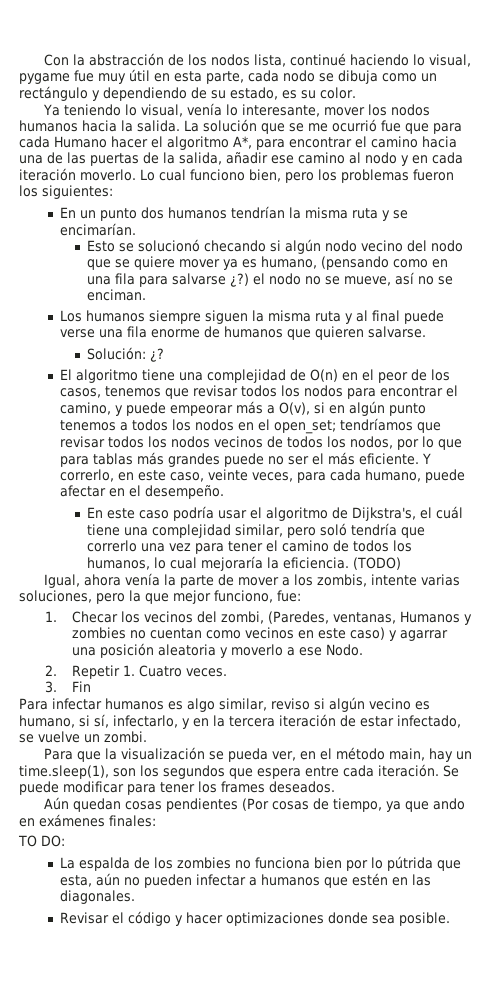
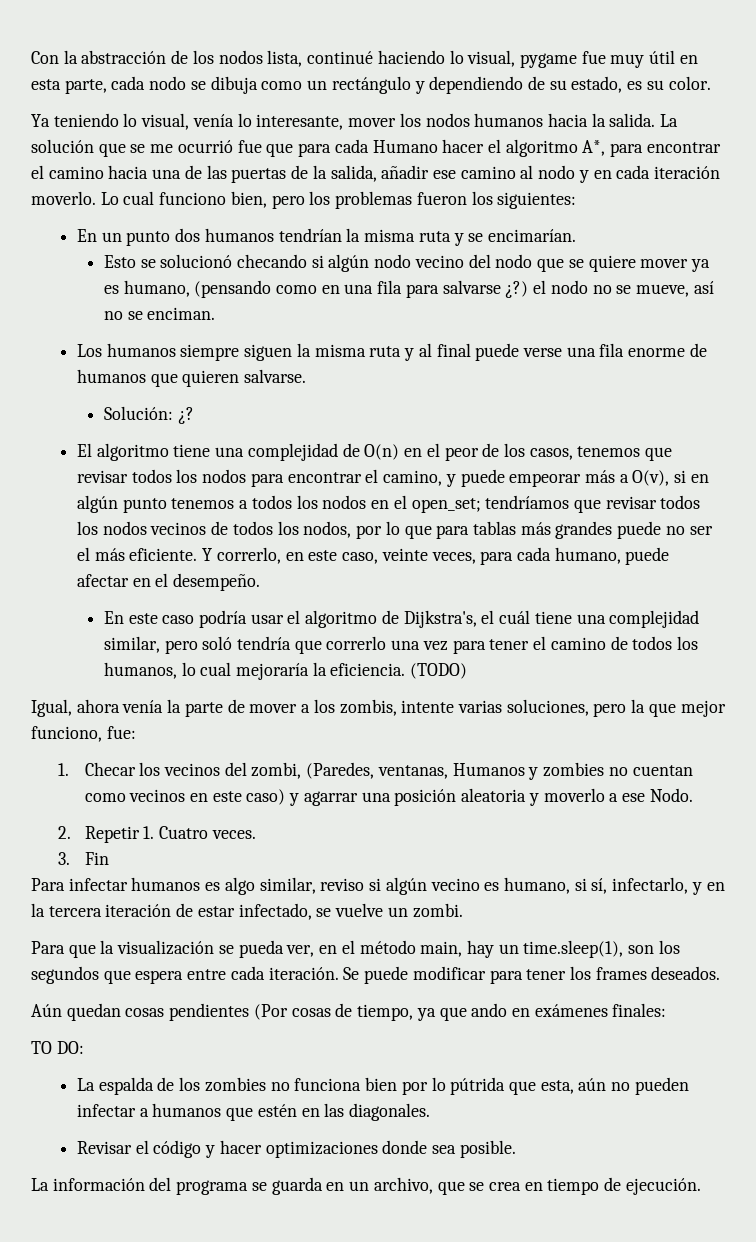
+ La información del programa se guarda en un archivo, que se crea en tiempo de ejecución.

